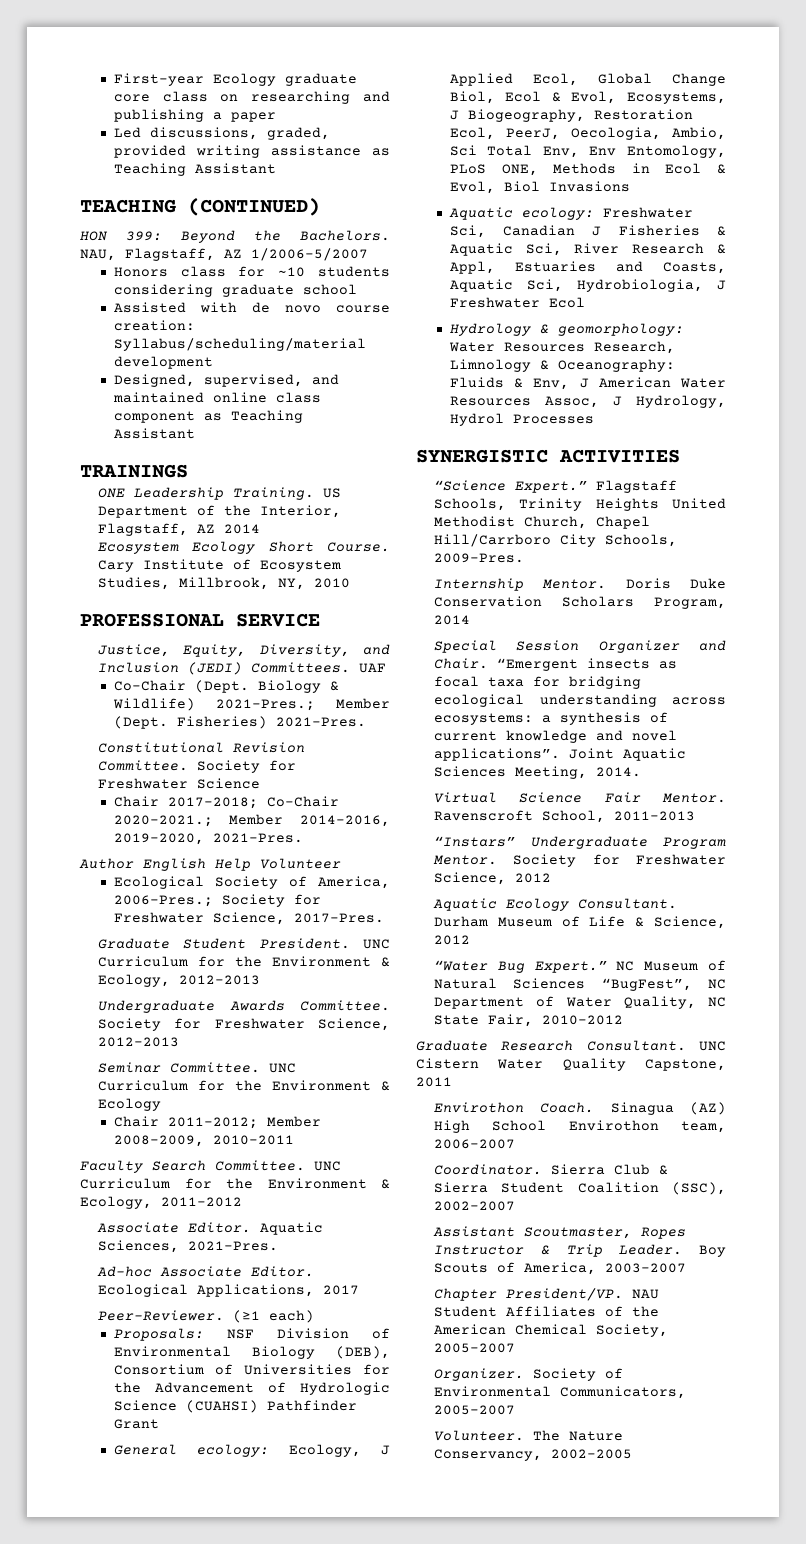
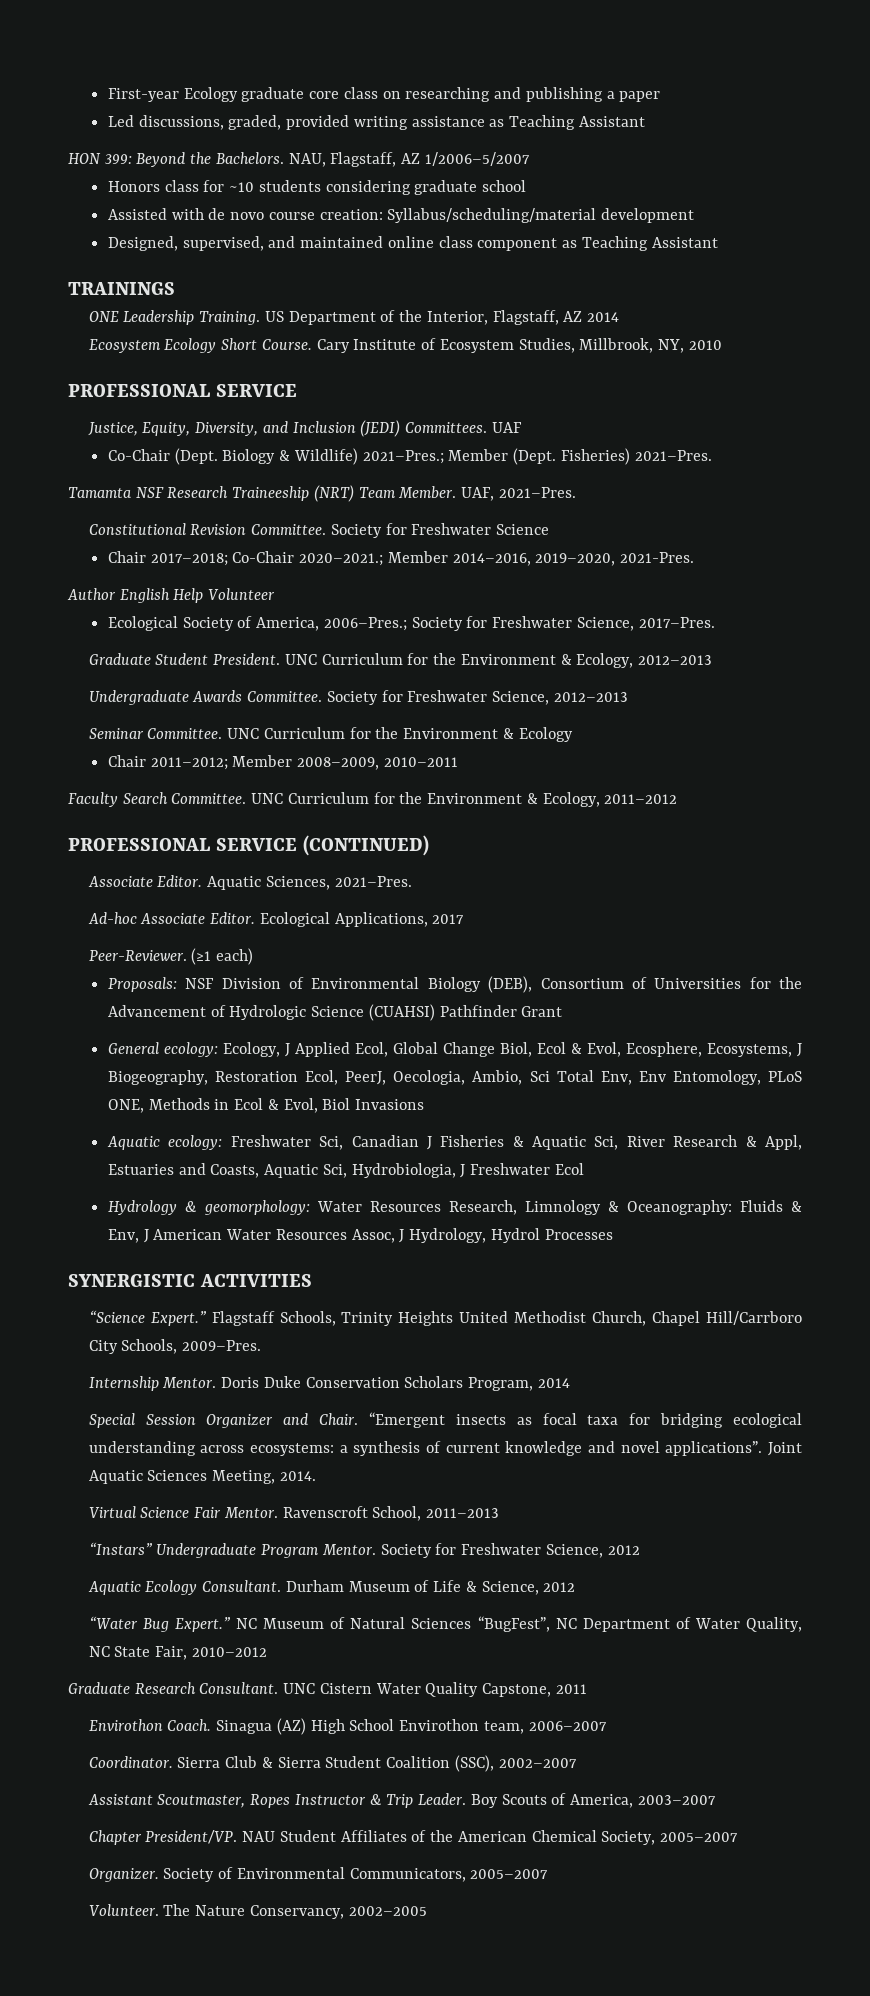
- TEACHING (CONTINUED)
+ Tamamta NSF Research Traineeship (NRT) Team Member. UAF, 2021–Pres.
+ PROFESSIONAL SERVICE (CONTINUED)
- General ecology: Ecology, J Applied Ecol, Global Change Biol, Ecol & Evol, Ecosystems, J Biogeography, Restoration Ecol, PeerJ, Oecologia, Ambio, Sci Total Env, Env Entomology, PLoS ONE, Methods in Ecol & Evol, Biol Invasions
+ General ecology: Ecology, J Applied Ecol, Global Change Biol, Ecol & Evol, Ecosphere, Ecosystems, J Biogeography, Restoration Ecol, PeerJ, Oecologia, Ambio, Sci Total Env, Env Entomology, PLoS ONE, Methods in Ecol & Evol, Biol Invasions

